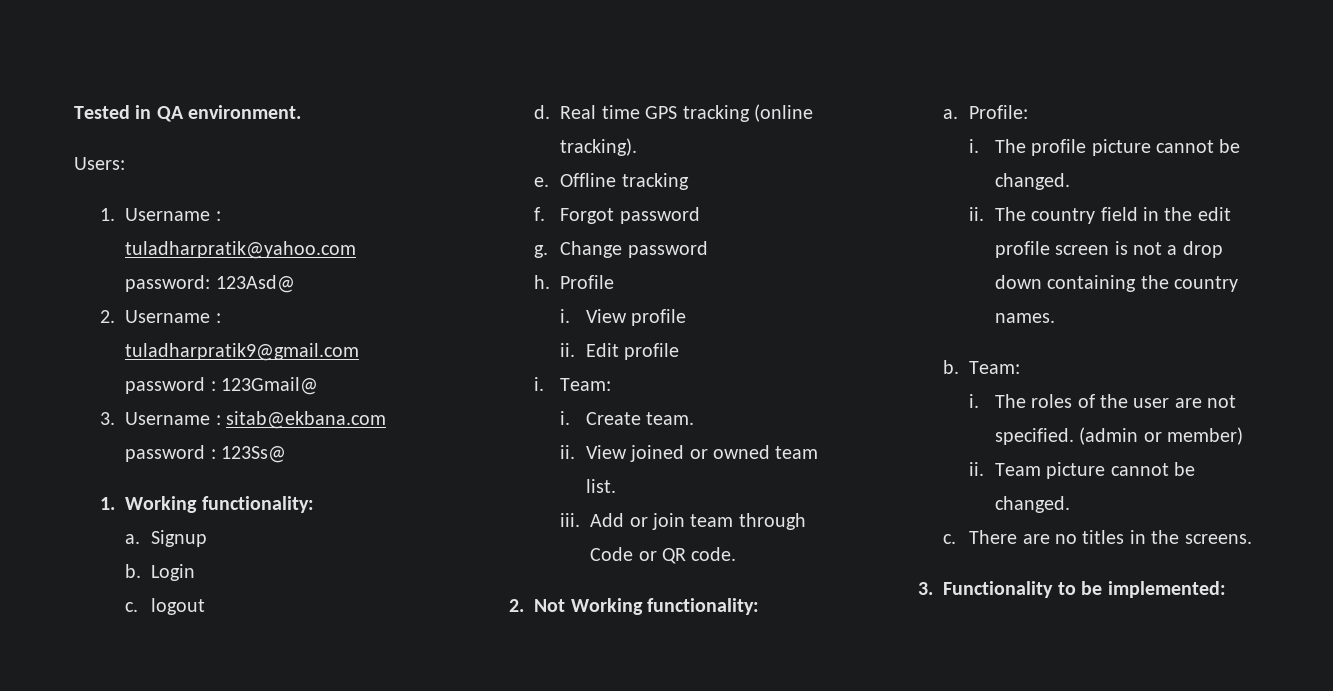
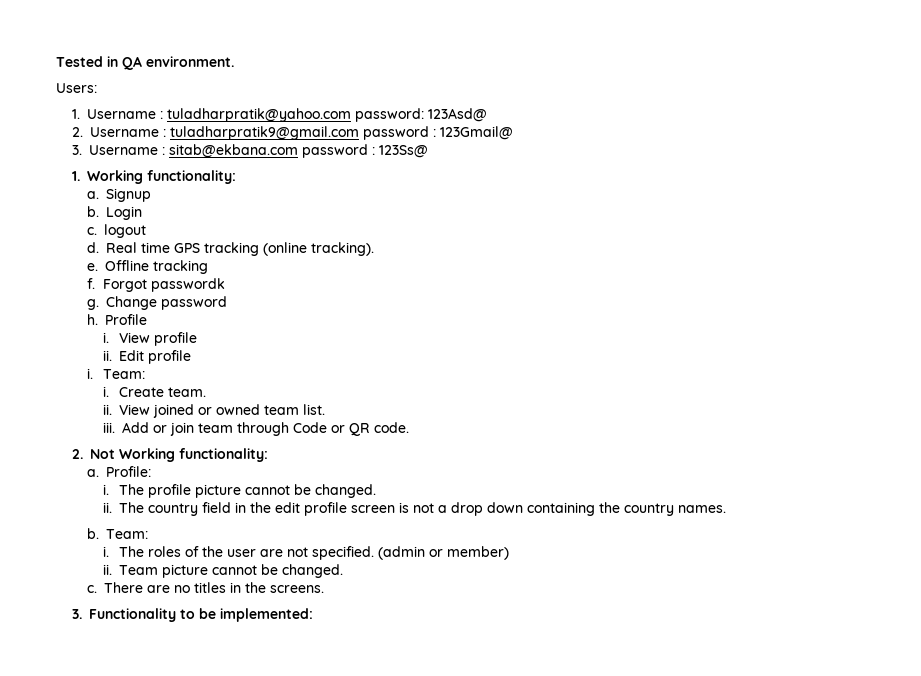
- Forgot password
+ Forgot passwordk

